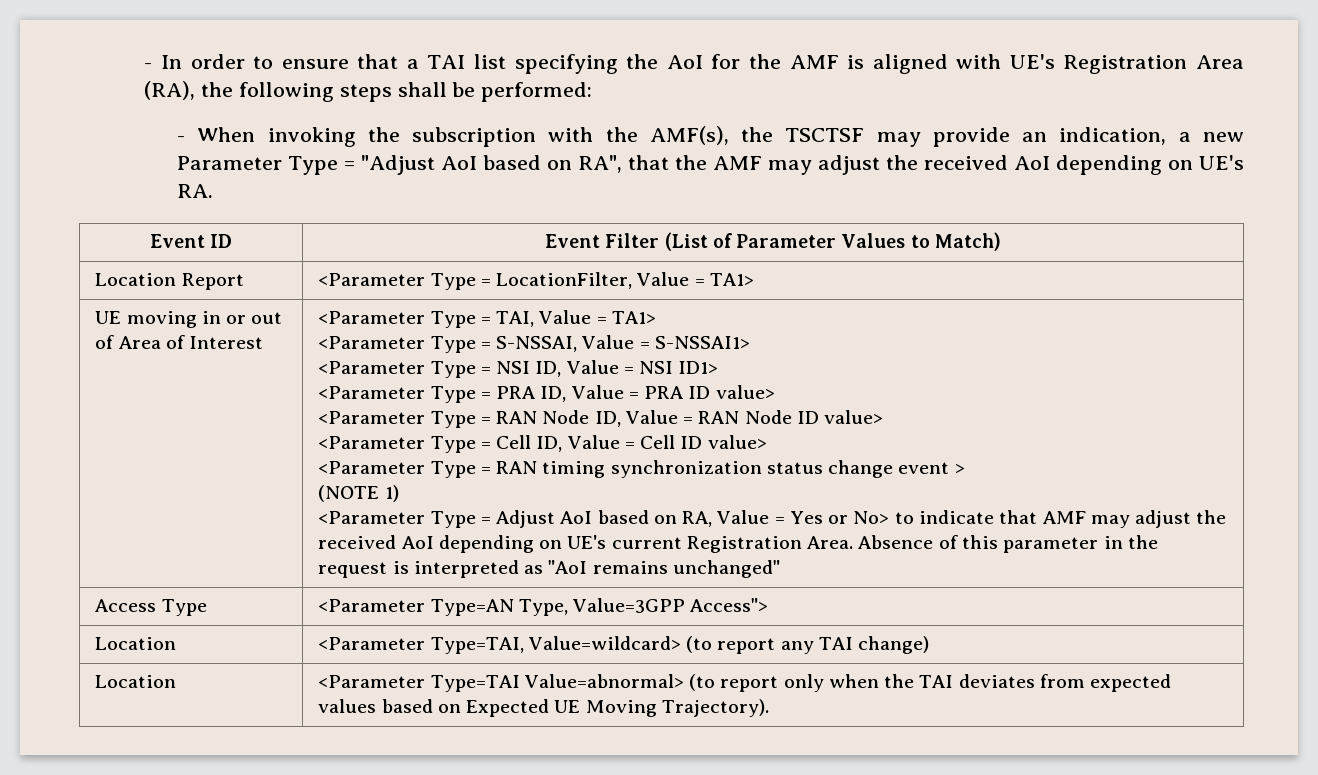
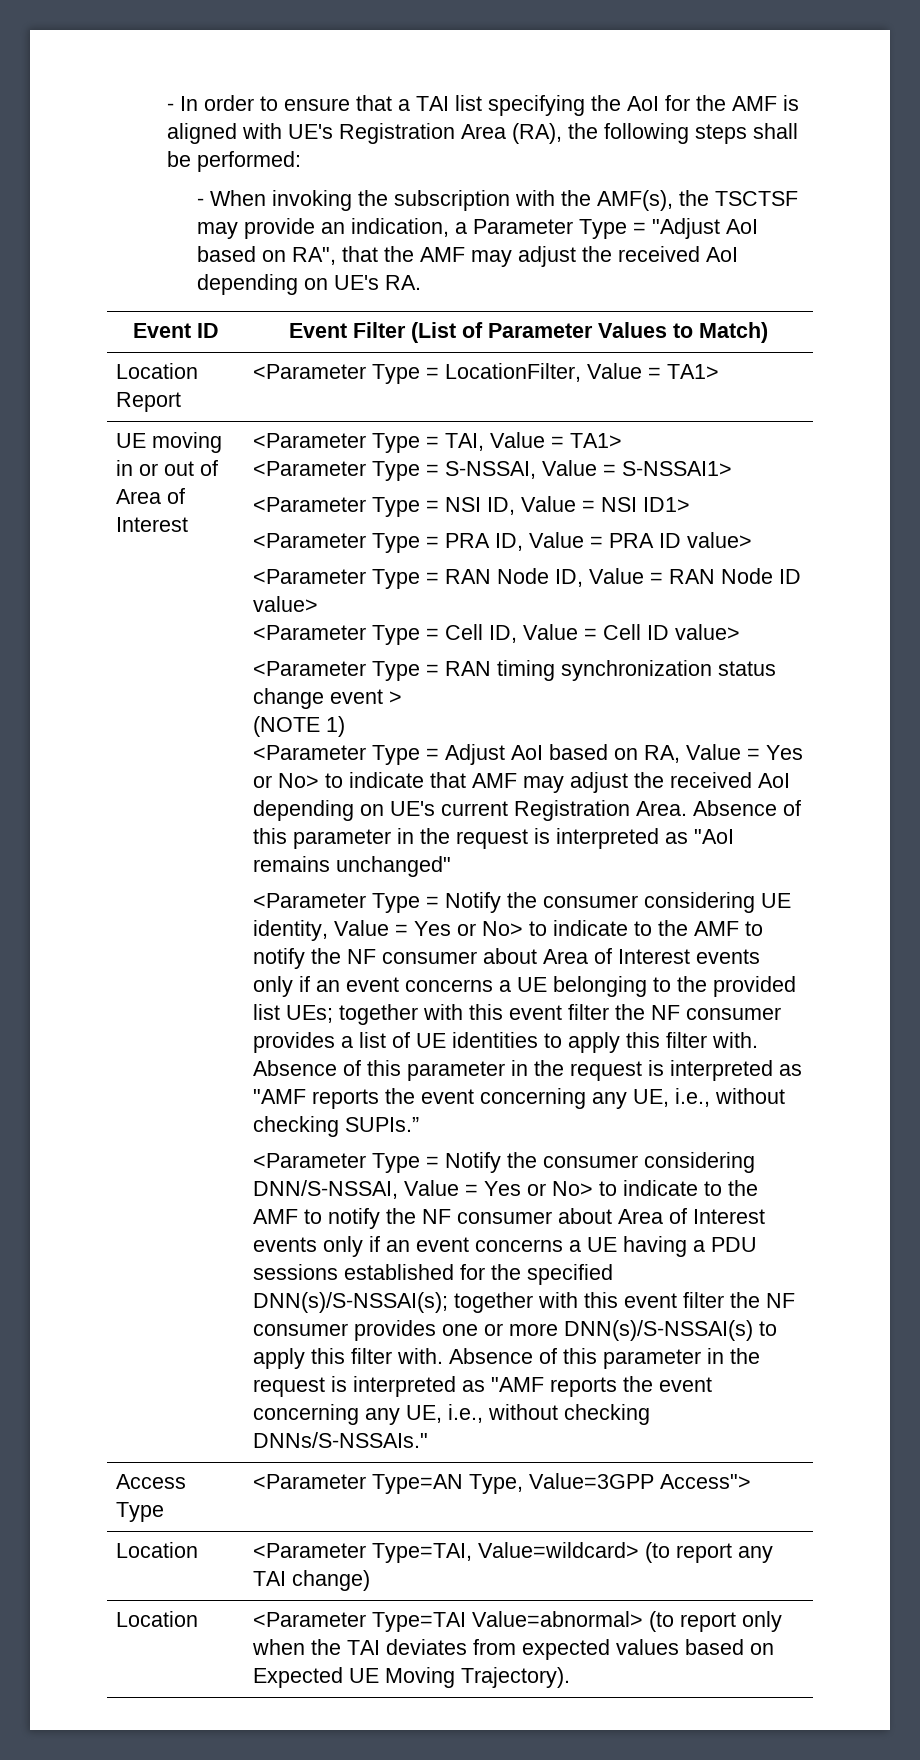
- - When invoking the subscription with the AMF(s), the TSCTSF may provide an indication, a new Parameter Type = "Adjust AoI based on RA", that the AMF may adjust the received AoI depending on UE's RA.
+ - When invoking the subscription with the AMF(s), the TSCTSF may provide an indication, a Parameter Type = "Adjust AoI based on RA", that the AMF may adjust the received AoI depending on UE's RA.
+ <Parameter Type = Notify the consumer considering UE identity, Value = Yes or No> to indicate to the AMF to notify the NF consumer about Area of Interest events only if an event concerns a UE belonging to the provided list UEs; together with this event filter the NF consumer provides a list of UE identities to apply this filter with. Absence of this parameter in the request is interpreted as "AMF reports the event concerning any UE, i.e., without checking SUPIs.”
+ <Parameter Type = Notify the consumer considering DNN/S-NSSAI, Value = Yes or No> to indicate to the AMF to notify the NF consumer about Area of Interest events only if an event concerns a UE having a PDU sessions established for the specified DNN(s)/S-NSSAI(s); together with this event filter the NF consumer provides one or more DNN(s)/S-NSSAI(s) to apply this filter with. Absence of this parameter in the request is interpreted as "AMF reports the event concerning any UE, i.e., without checking DNNs/S-NSSAIs."

